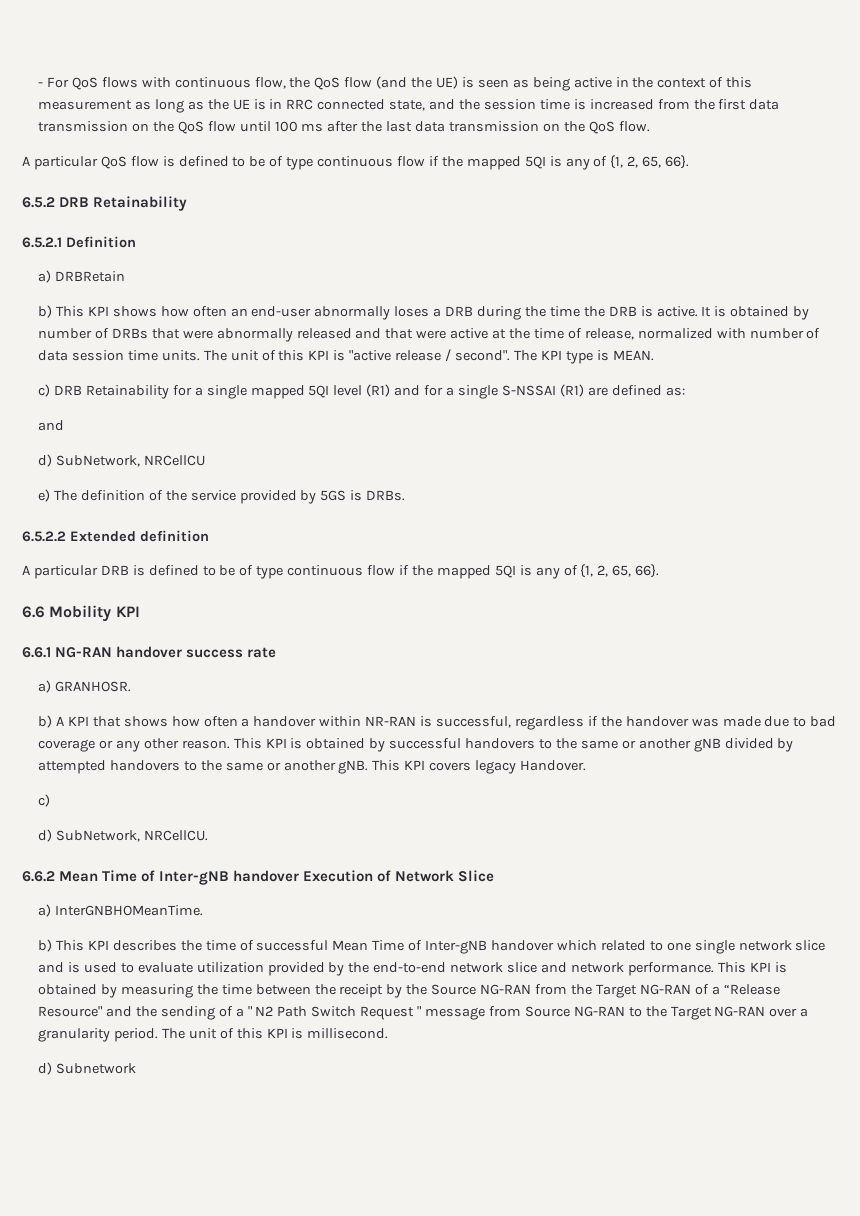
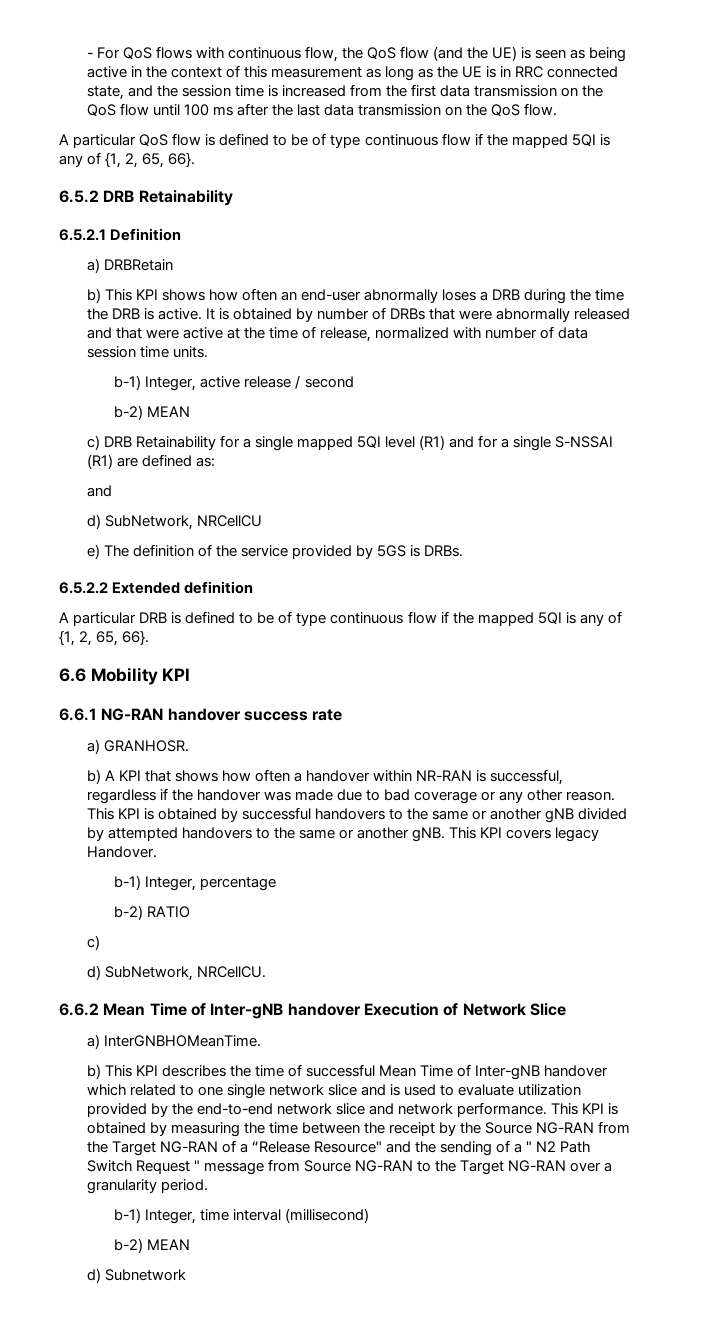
- It is obtained by number of DRBs that were abnormally released and that were active at the time of release, normalized with number of data session time units. The unit of this KPI is "active release / second". The KPI type is MEAN.
+ It is obtained by number of DRBs that were abnormally released and that were active at the time of release, normalized with number of data session time units.
+ b-1) Integer, active release / second
+ b-2) MEAN
+ b-1) Integer, percentage
+ b-2) RATIO
- This KPI is obtained by measuring the time between the receipt by the Source NG-RAN from the Target NG-RAN of a “Release Resource" and the sending of a " N2 Path Switch Request " message from Source NG-RAN to the Target NG-RAN over a granularity period. The unit of this KPI is millisecond.
+ This KPI is obtained by measuring the time between the receipt by the Source NG-RAN from the Target NG-RAN of a “Release Resource" and the sending of a " N2 Path Switch Request " message from Source NG-RAN to the Target NG-RAN over a granularity period.
+ b-1) Integer, time interval (millisecond)
+ b-2) MEAN

